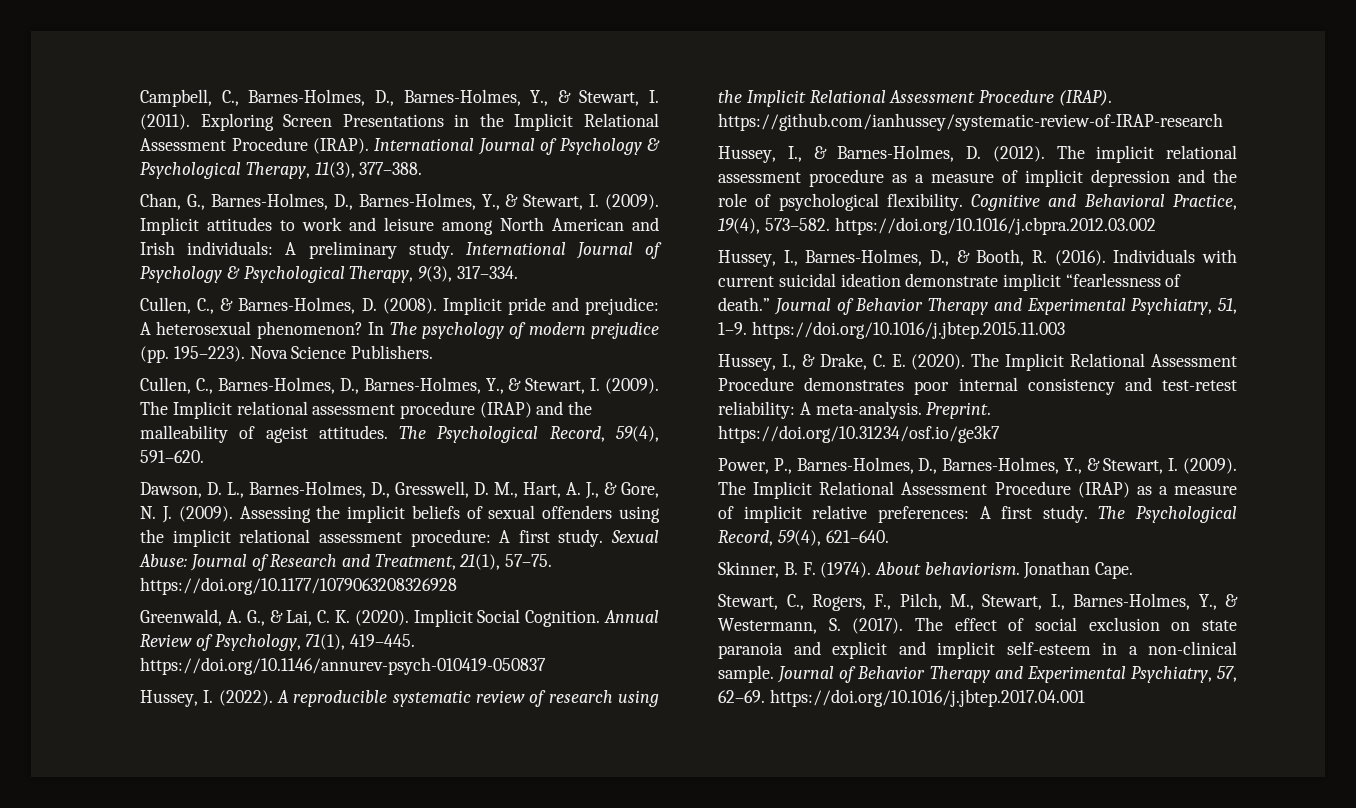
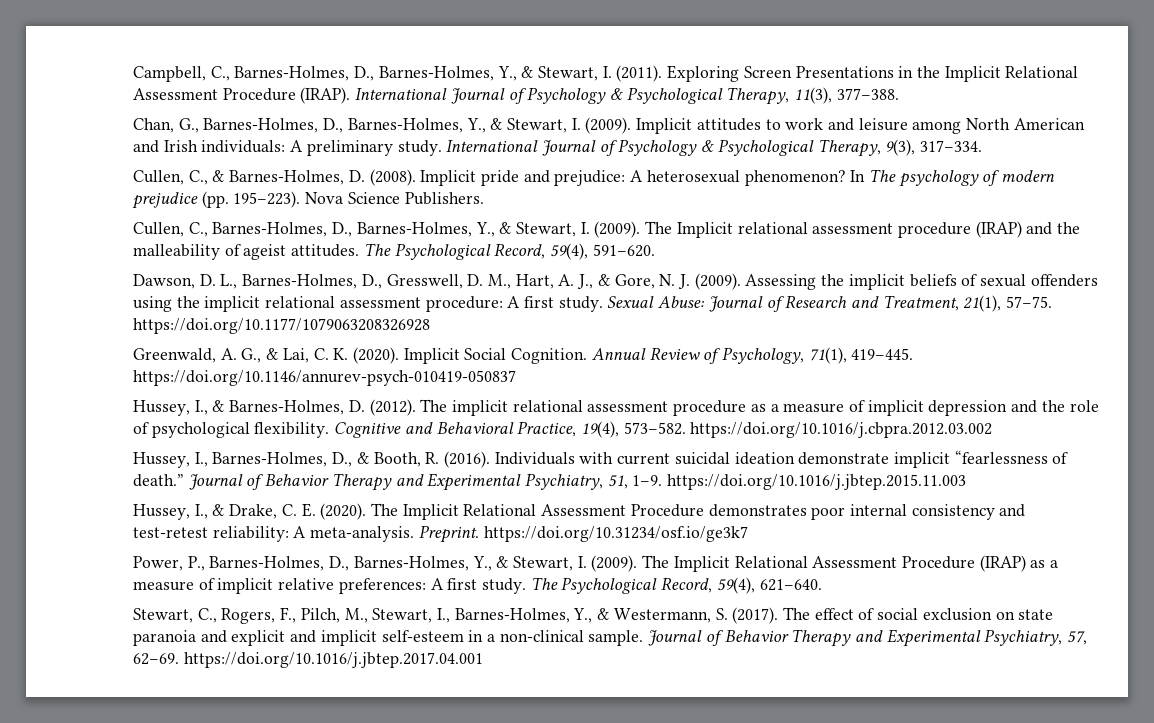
- Hussey, I. (2022). A reproducible systematic review of research using the Implicit Relational Assessment Procedure (IRAP). https://github.com/ianhussey/systematic-review-of-IRAP-research
- Skinner, B. F. (1974). About behaviorism. Jonathan Cape.

